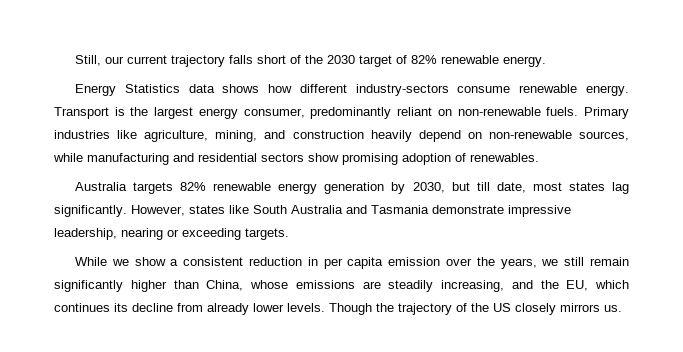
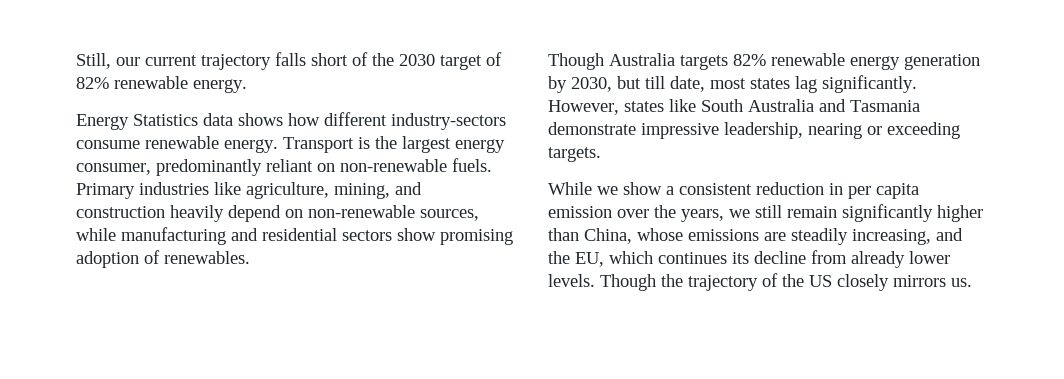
- Australia targets 82% renewable energy generation by 2030, but till date, most states lag significantly.
+ Though Australia targets 82% renewable energy generation by 2030, but till date, most states lag significantly.

